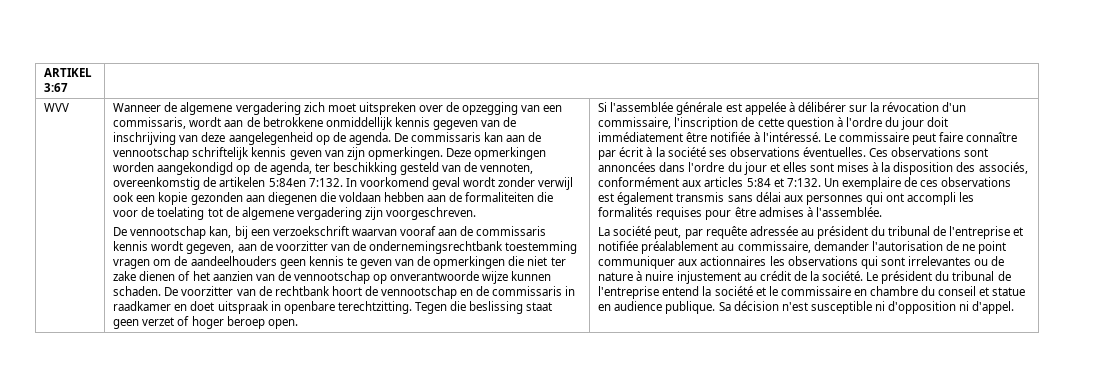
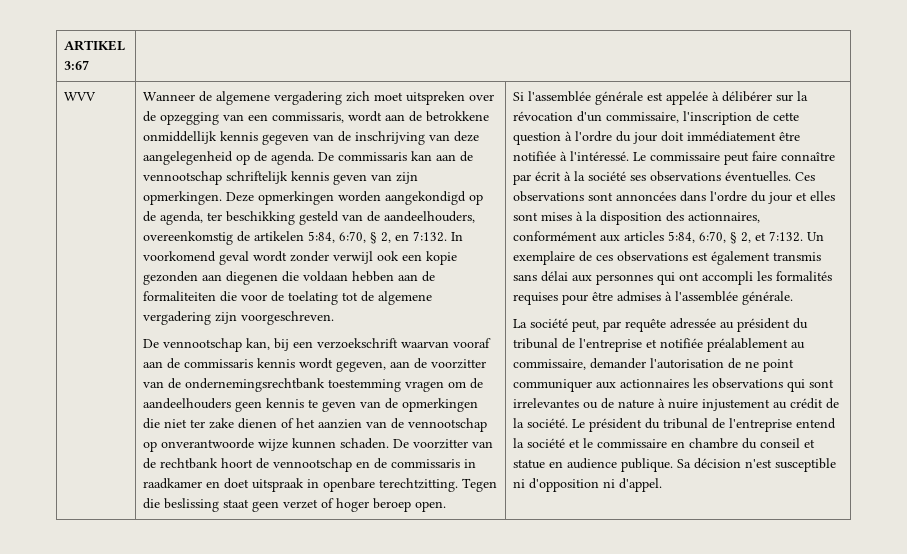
- Deze opmerkingen worden aangekondigd op de agenda, ter beschikking gesteld van de vennoten, overeenkomstig de artikelen 5:84en 7:132.
+ Deze opmerkingen worden aangekondigd op de agenda, ter beschikking gesteld van de aandeelhouders, overeenkomstig de artikelen 5:84, 6:70, § 2, en 7:132.
- Ces observations sont annoncées dans l'ordre du jour et elles sont mises à la disposition des associés, conformément aux articles 5:84 et 7:132.
+ Ces observations sont annoncées dans l'ordre du jour et elles sont mises à la disposition des actionnaires, conformément aux articles 5:84, 6:70, § 2, et 7:132.
- Un exemplaire de ces observations est également transmis sans délai aux personnes qui ont accompli les formalités requises pour être admises à l'assemblée.
+ Un exemplaire de ces observations est également transmis sans délai aux personnes qui ont accompli les formalités requises pour être admises à l'assemblée générale.

